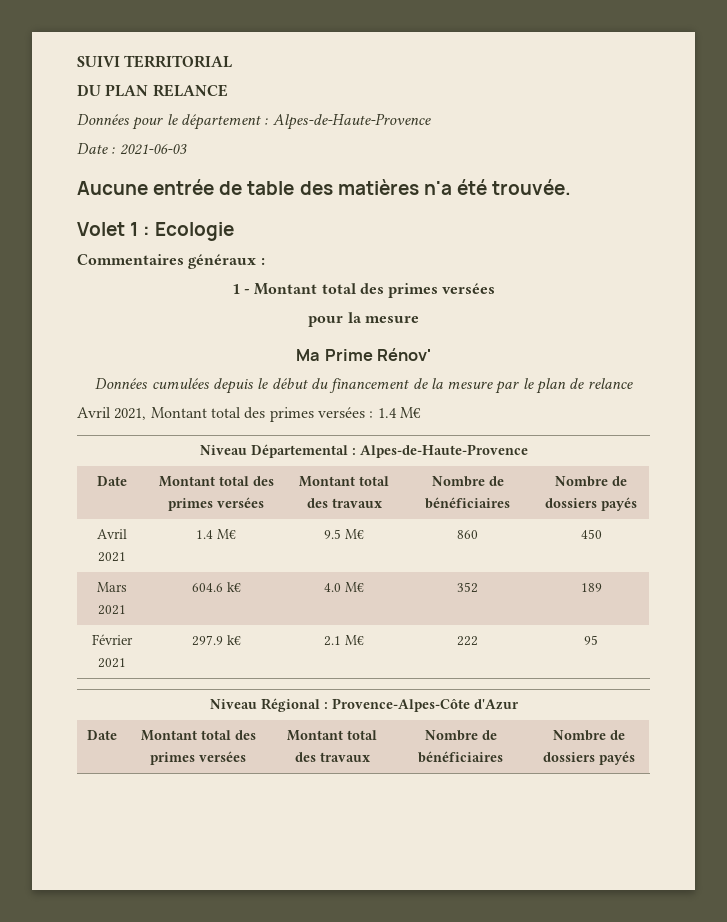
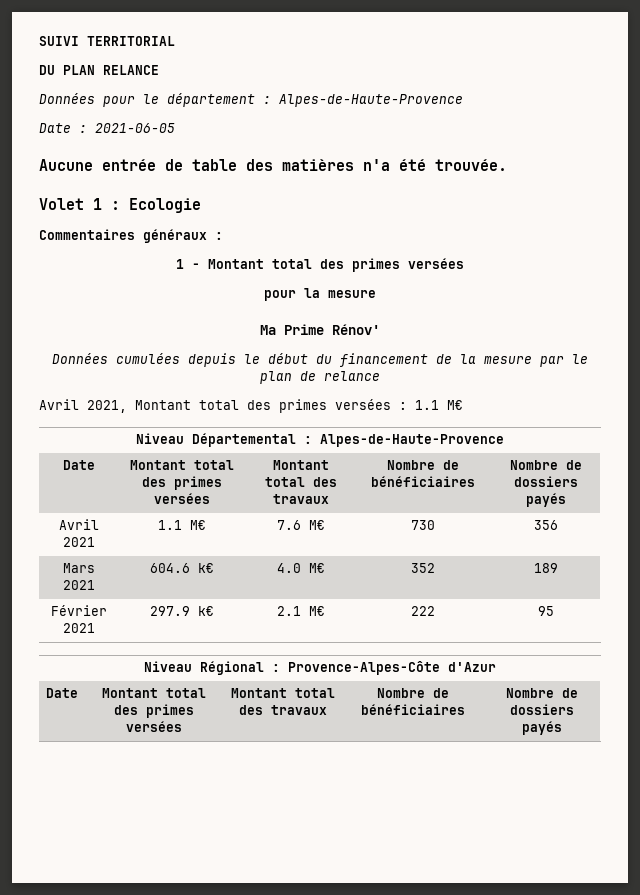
- Date : 2021-06-03
+ Date : 2021-06-05
- Avril 2021, Montant total des primes versées : 1.4 M€
+ Avril 2021, Montant total des primes versées : 1.1 M€
- Avril 2021 | 1.4 M€ | 9.5 M€ | 860 | 450
+ Avril 2021 | 1.1 M€ | 7.6 M€ | 730 | 356

